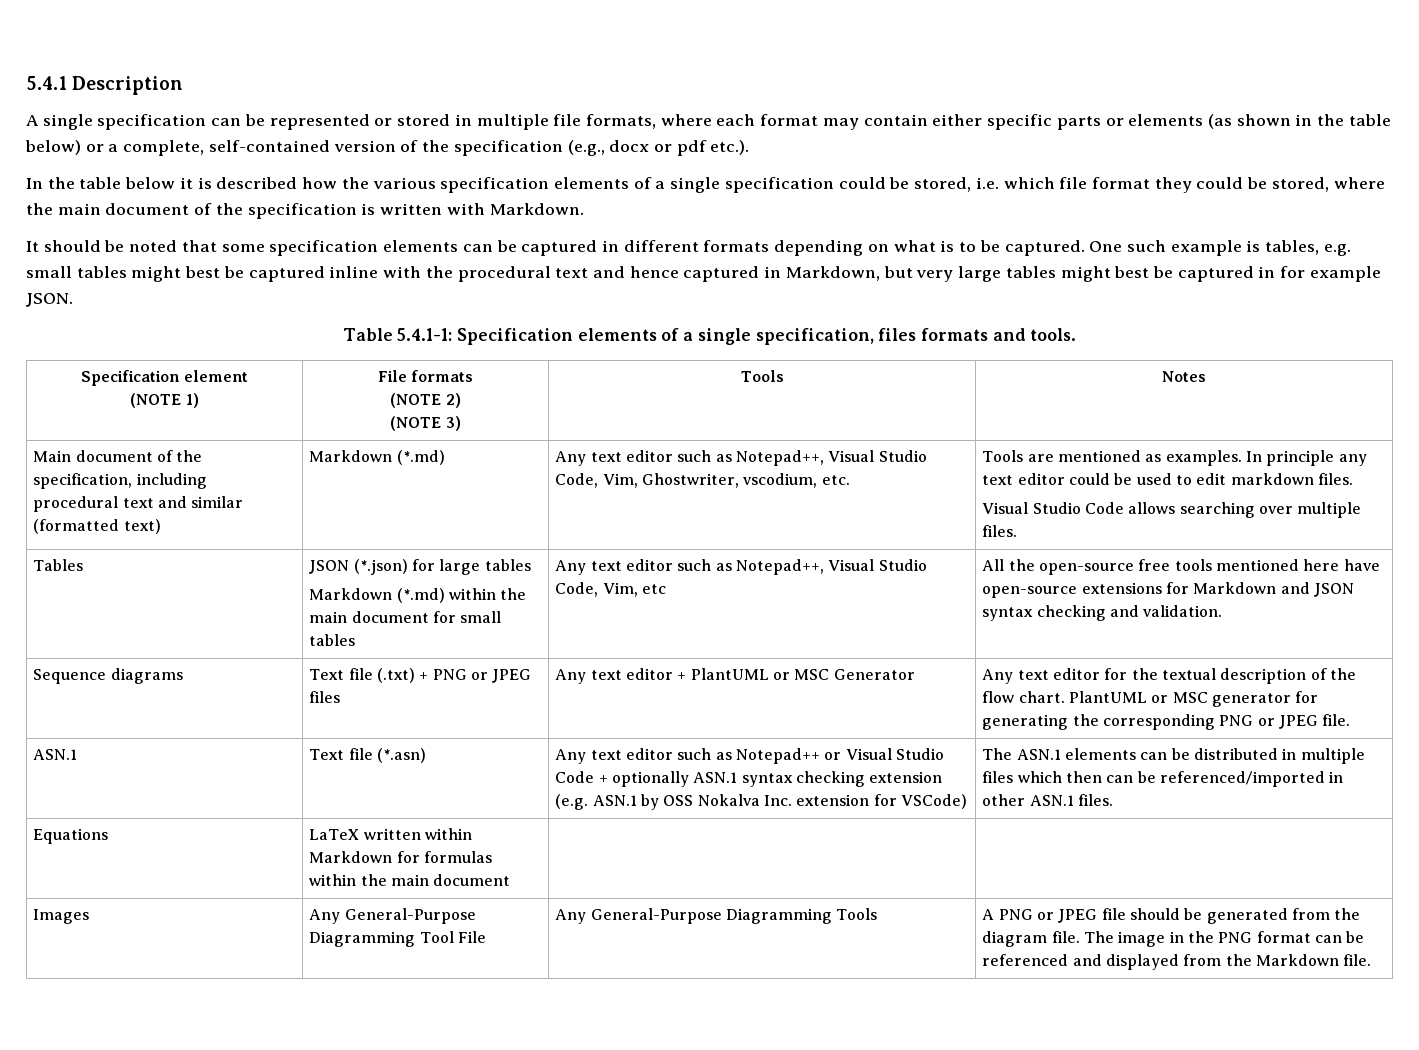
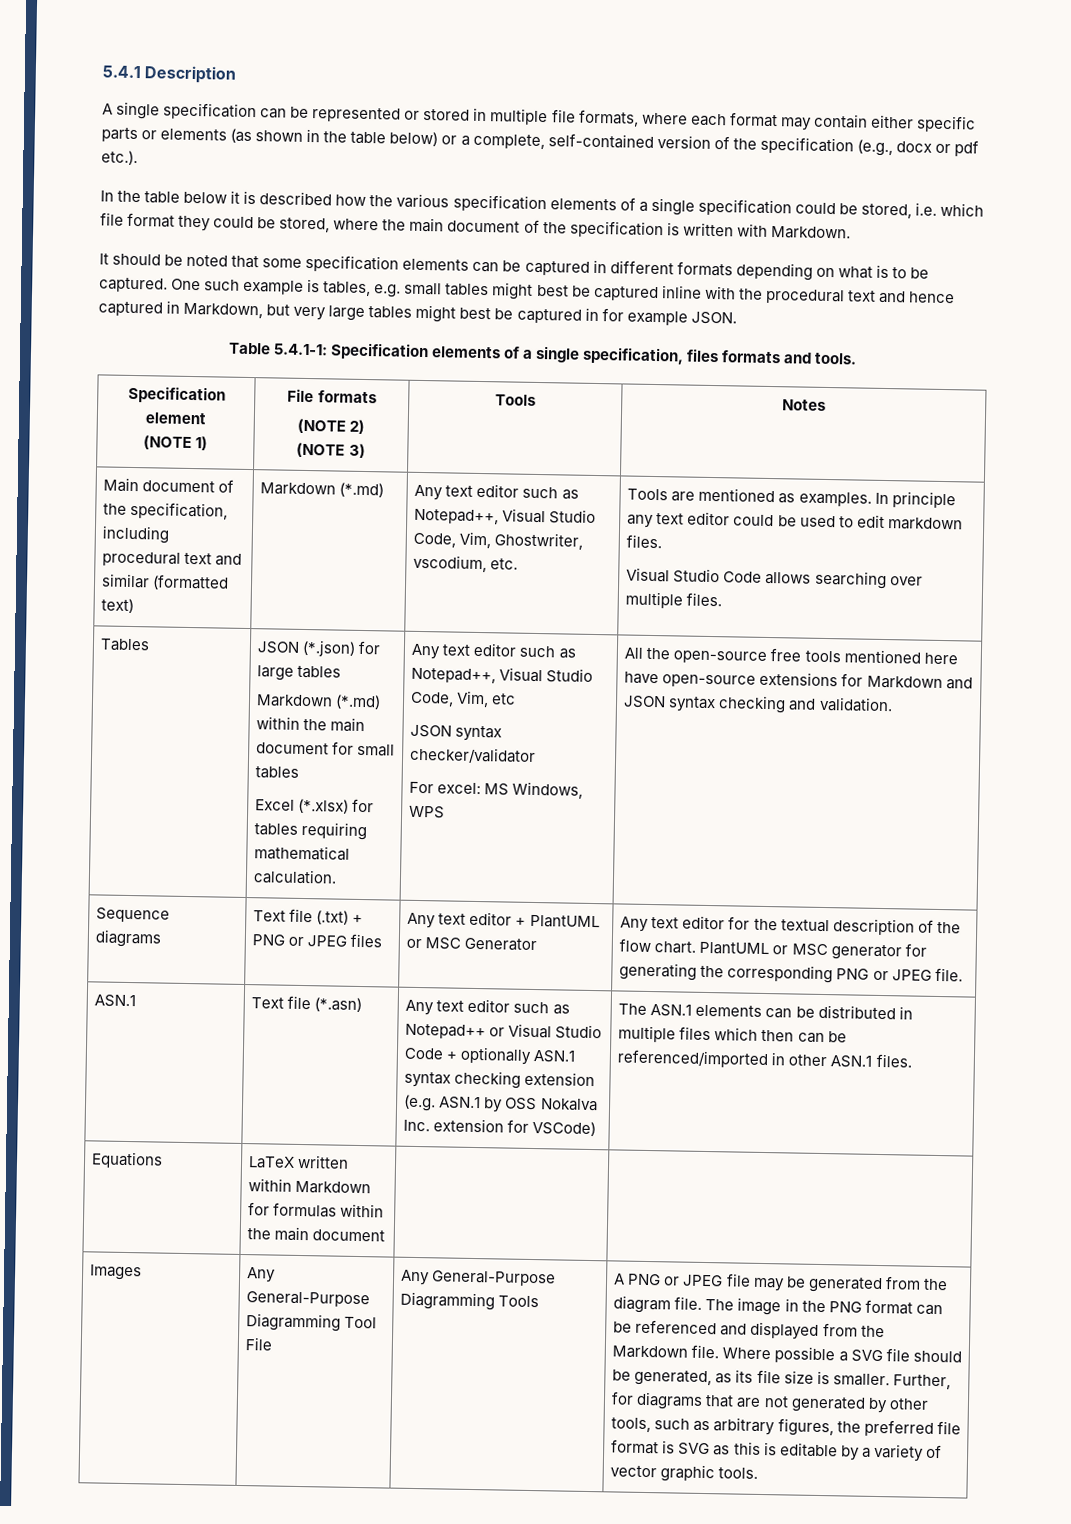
+ Excel (*.xlsx) for tables requiring mathematical calculation.
+ JSON syntax checker/validator
+ For excel: MS Windows, WPS
- A PNG or JPEG file should be generated from the diagram file.
+ A PNG or JPEG file may be generated from the diagram file.
+ Where possible a SVG file should be generated, as its file size is smaller. Further, for diagrams that are not generated by other tools, such as arbitrary figures, the preferred file format is SVG as this is editable by a variety of vector graphic tools.

